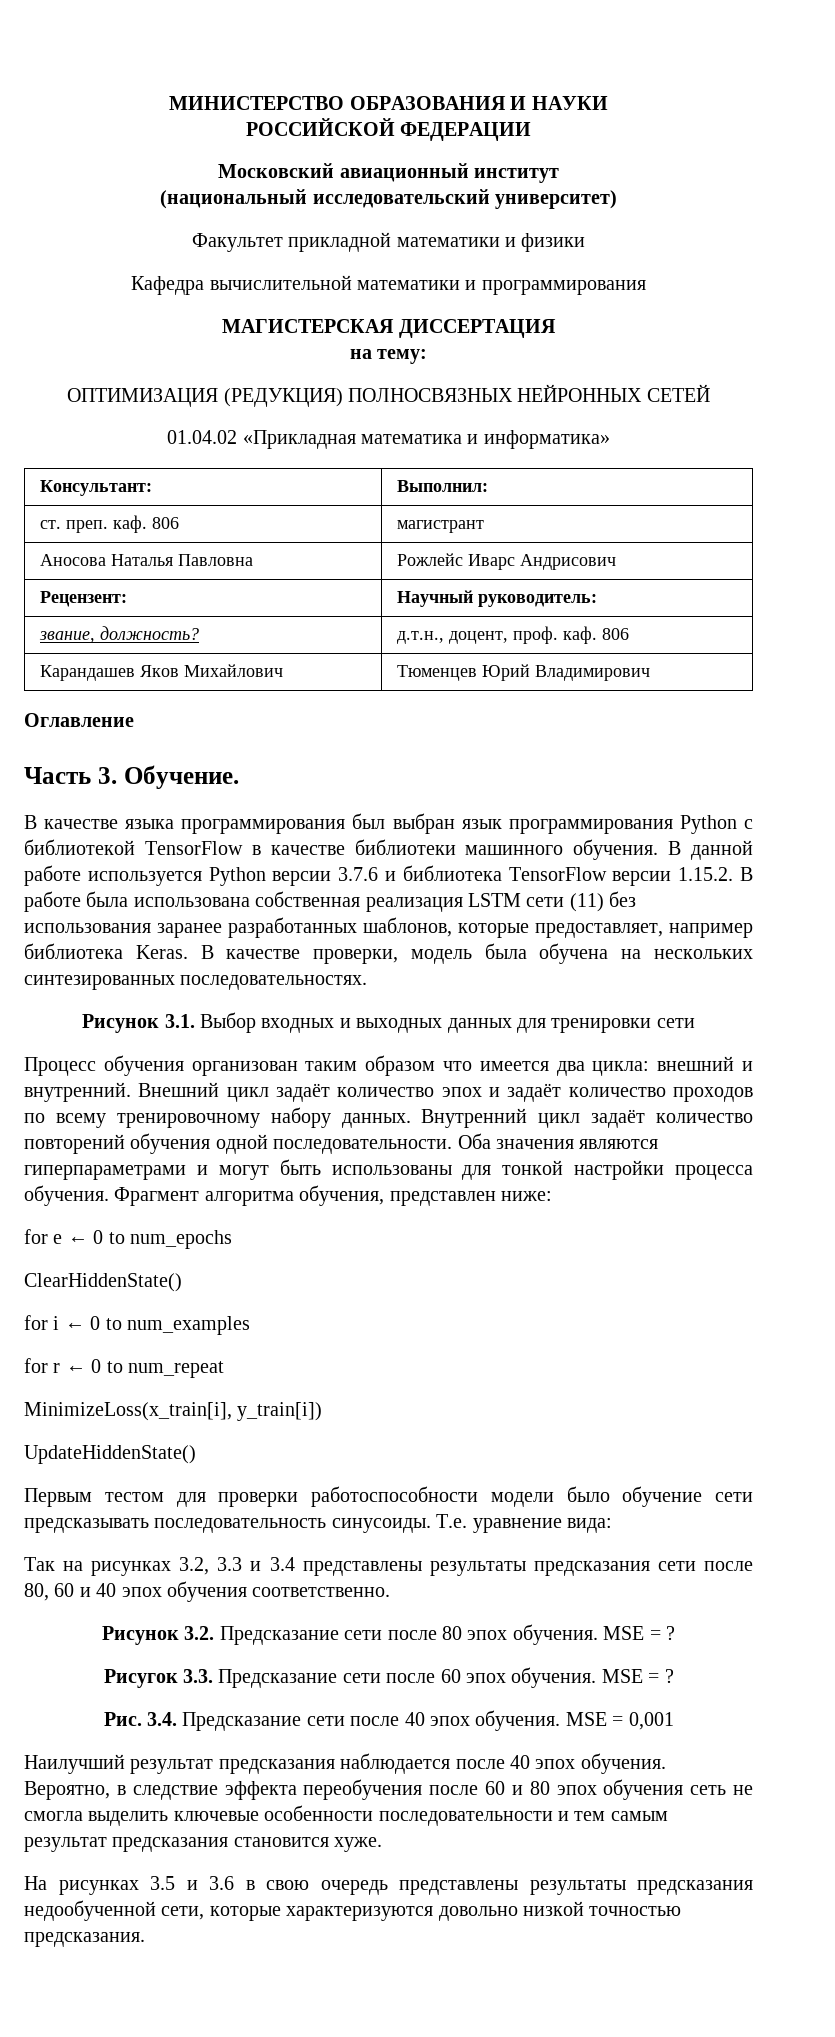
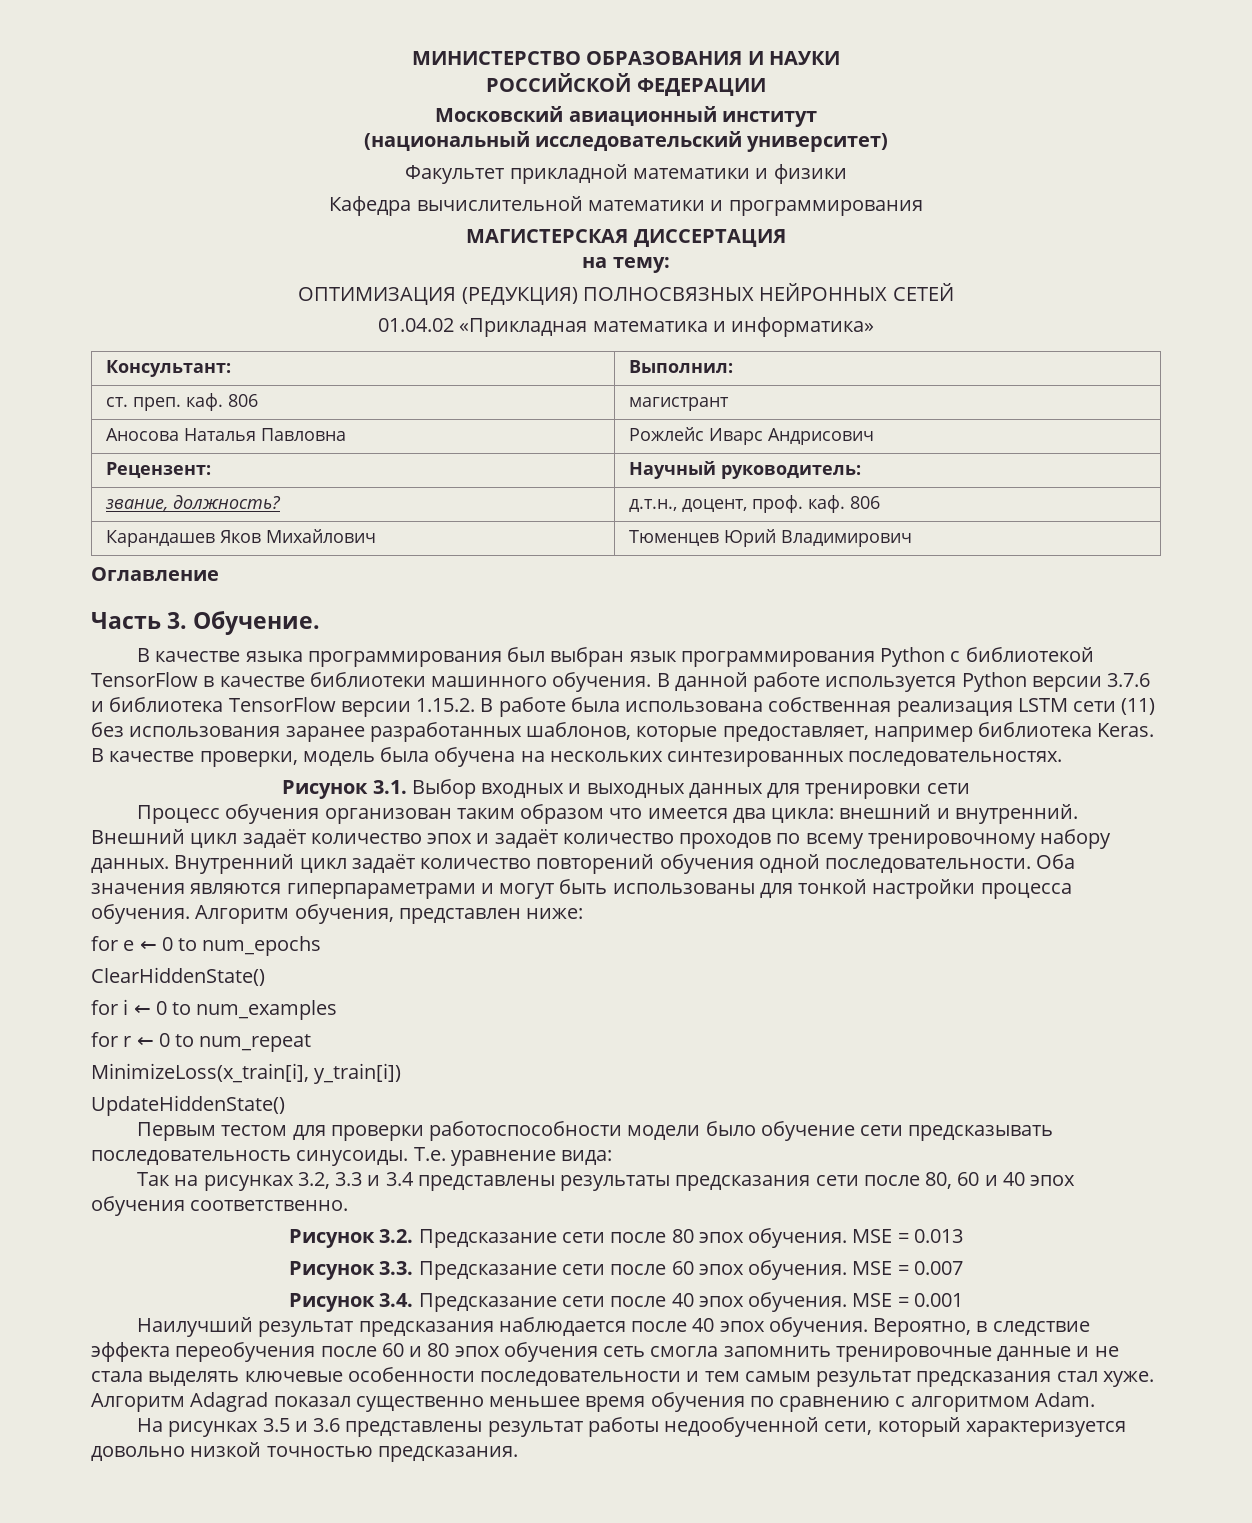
- Фрагмент алгоритма обучения, представлен ниже:
+ Алгоритм обучения, представлен ниже:
- Рисунок 3.2. Предсказание сети после 80 эпох обучения. MSE = ?
- Рисугок 3.3. Предсказание сети после 60 эпох обучения. MSE = ?
- Рис. 3.4. Предсказание сети после 40 эпох обучения.
+ Рисунок 3.2. Предсказание сети после 80 эпох обучения. MSE = 0.013
+ Рисунок 3.3. Предсказание сети после 60 эпох обучения. MSE = 0.007
+ Рисунок 3.4. Предсказание сети после 40 эпох обучения.
- MSE = 0,001
+ MSE = 0.001
- Вероятно, в следствие эффекта переобучения после 60 и 80 эпох обучения сеть не смогла выделить ключевые особенности последовательности и тем самым результат предсказания становится хуже.
+ Вероятно, в следствие эффекта переобучения после 60 и 80 эпох обучения сеть смогла запомнить тренировочные данные и не стала выделять ключевые особенности последовательности и тем самым результат предсказания стал хуже. Алгоритм Adagrad показал существенно меньшее время обучения по сравнению с алгоритмом Adam.
- На рисунках 3.5 и 3.6 в свою очередь представлены результаты предсказания недообученной сети, которые характеризуются довольно низкой точностью предсказания.
+ На рисунках 3.5 и 3.6 представлены результат работы недообученной сети, который характеризуется довольно низкой точностью предсказания.

